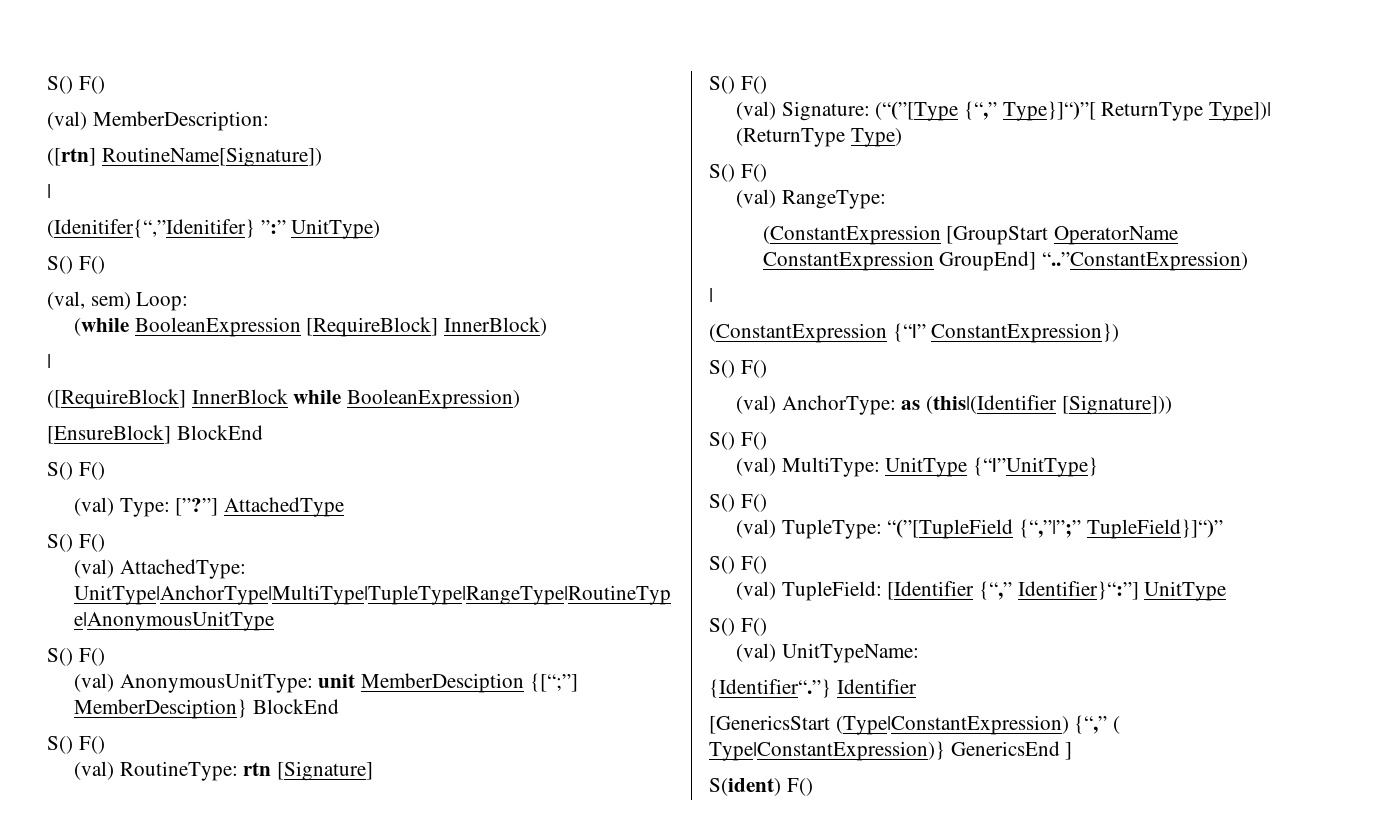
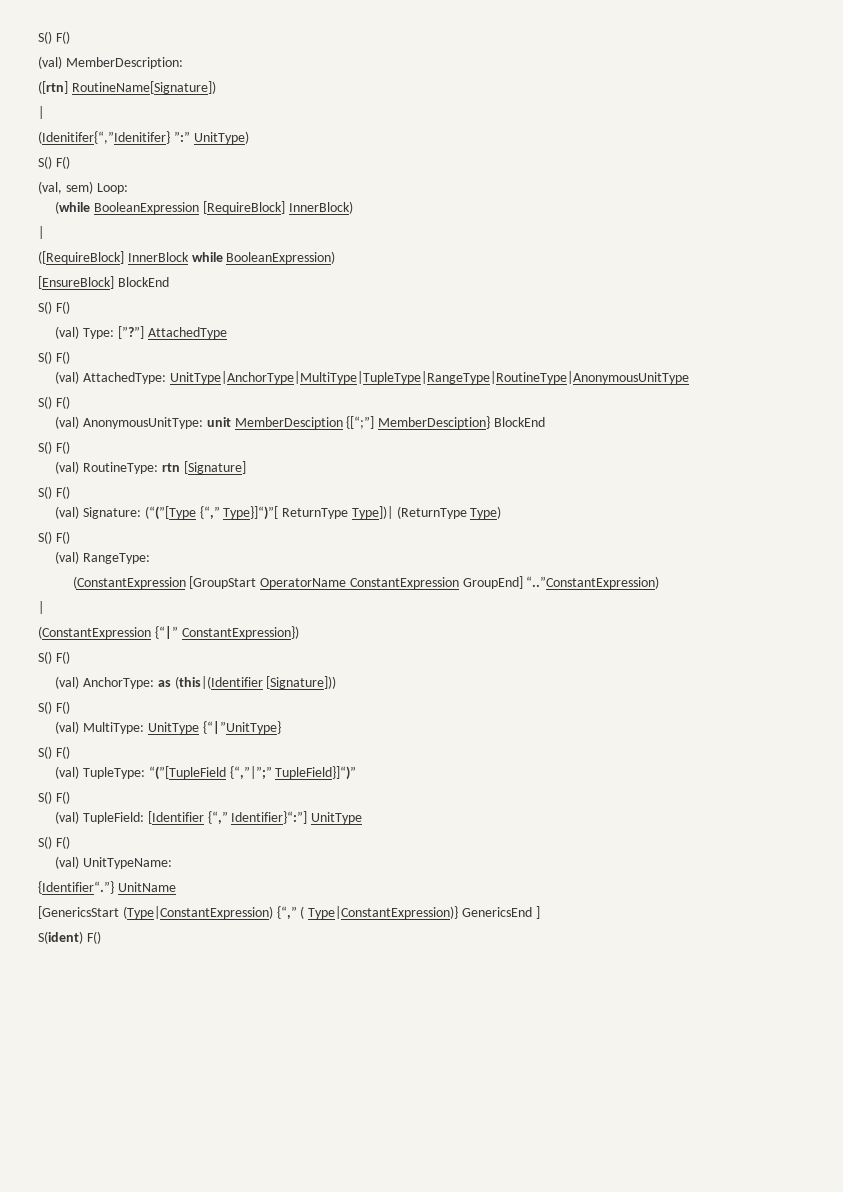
- {Identifier“.”} Identifier
+ {Identifier“.”} UnitName

